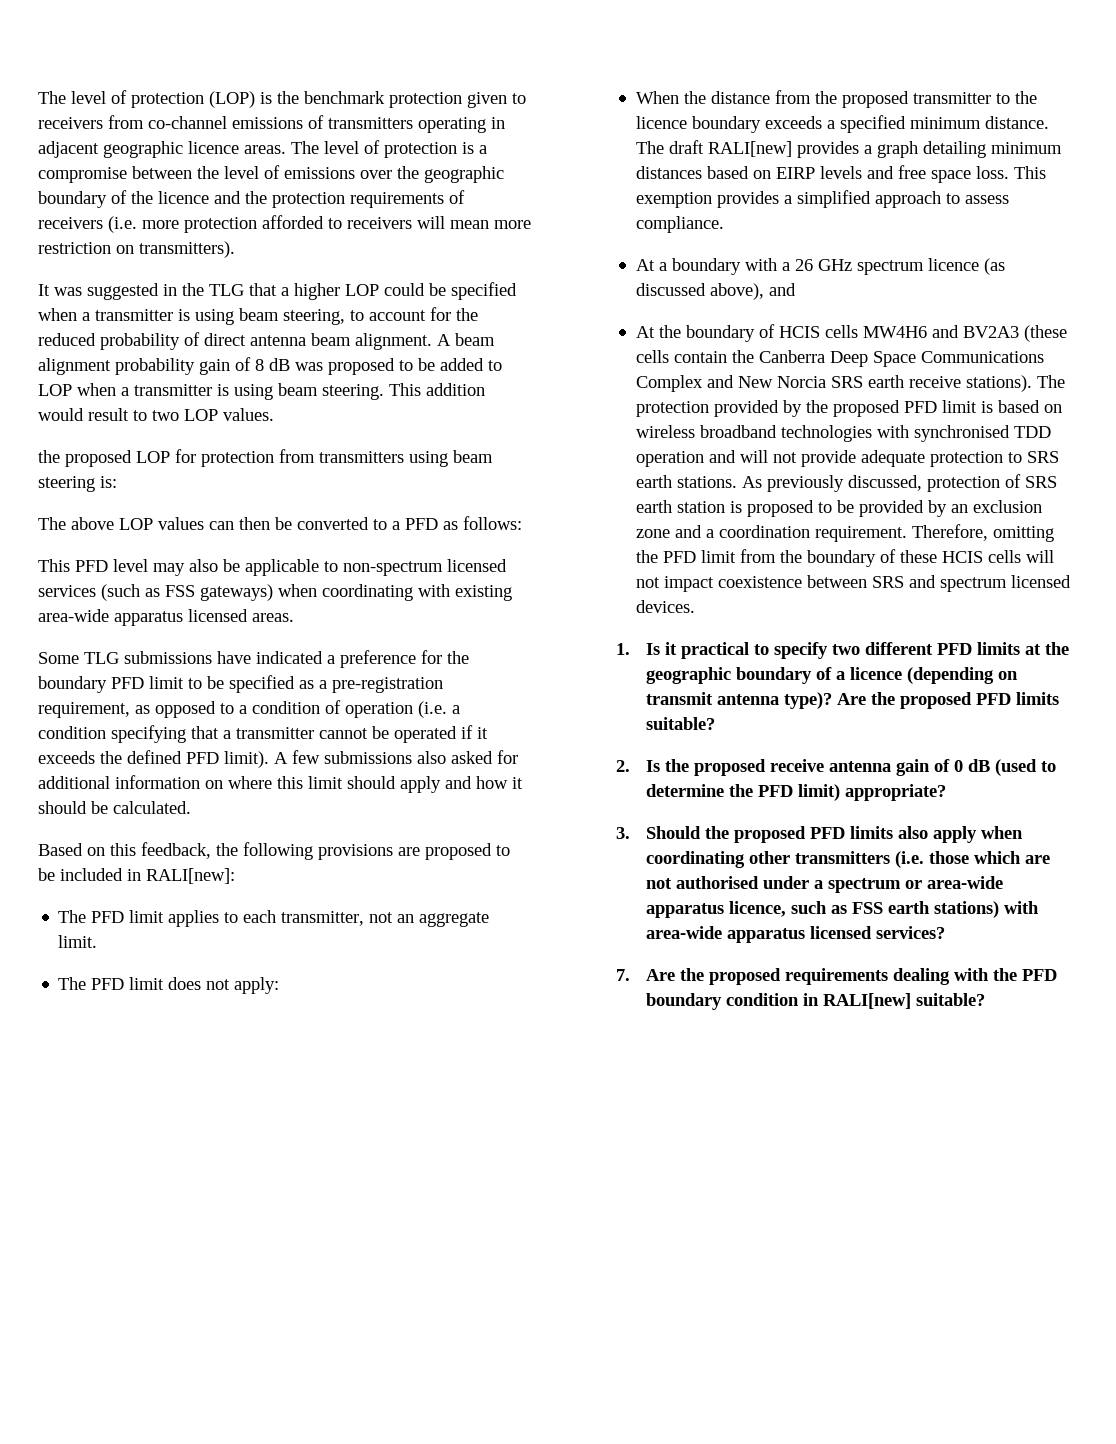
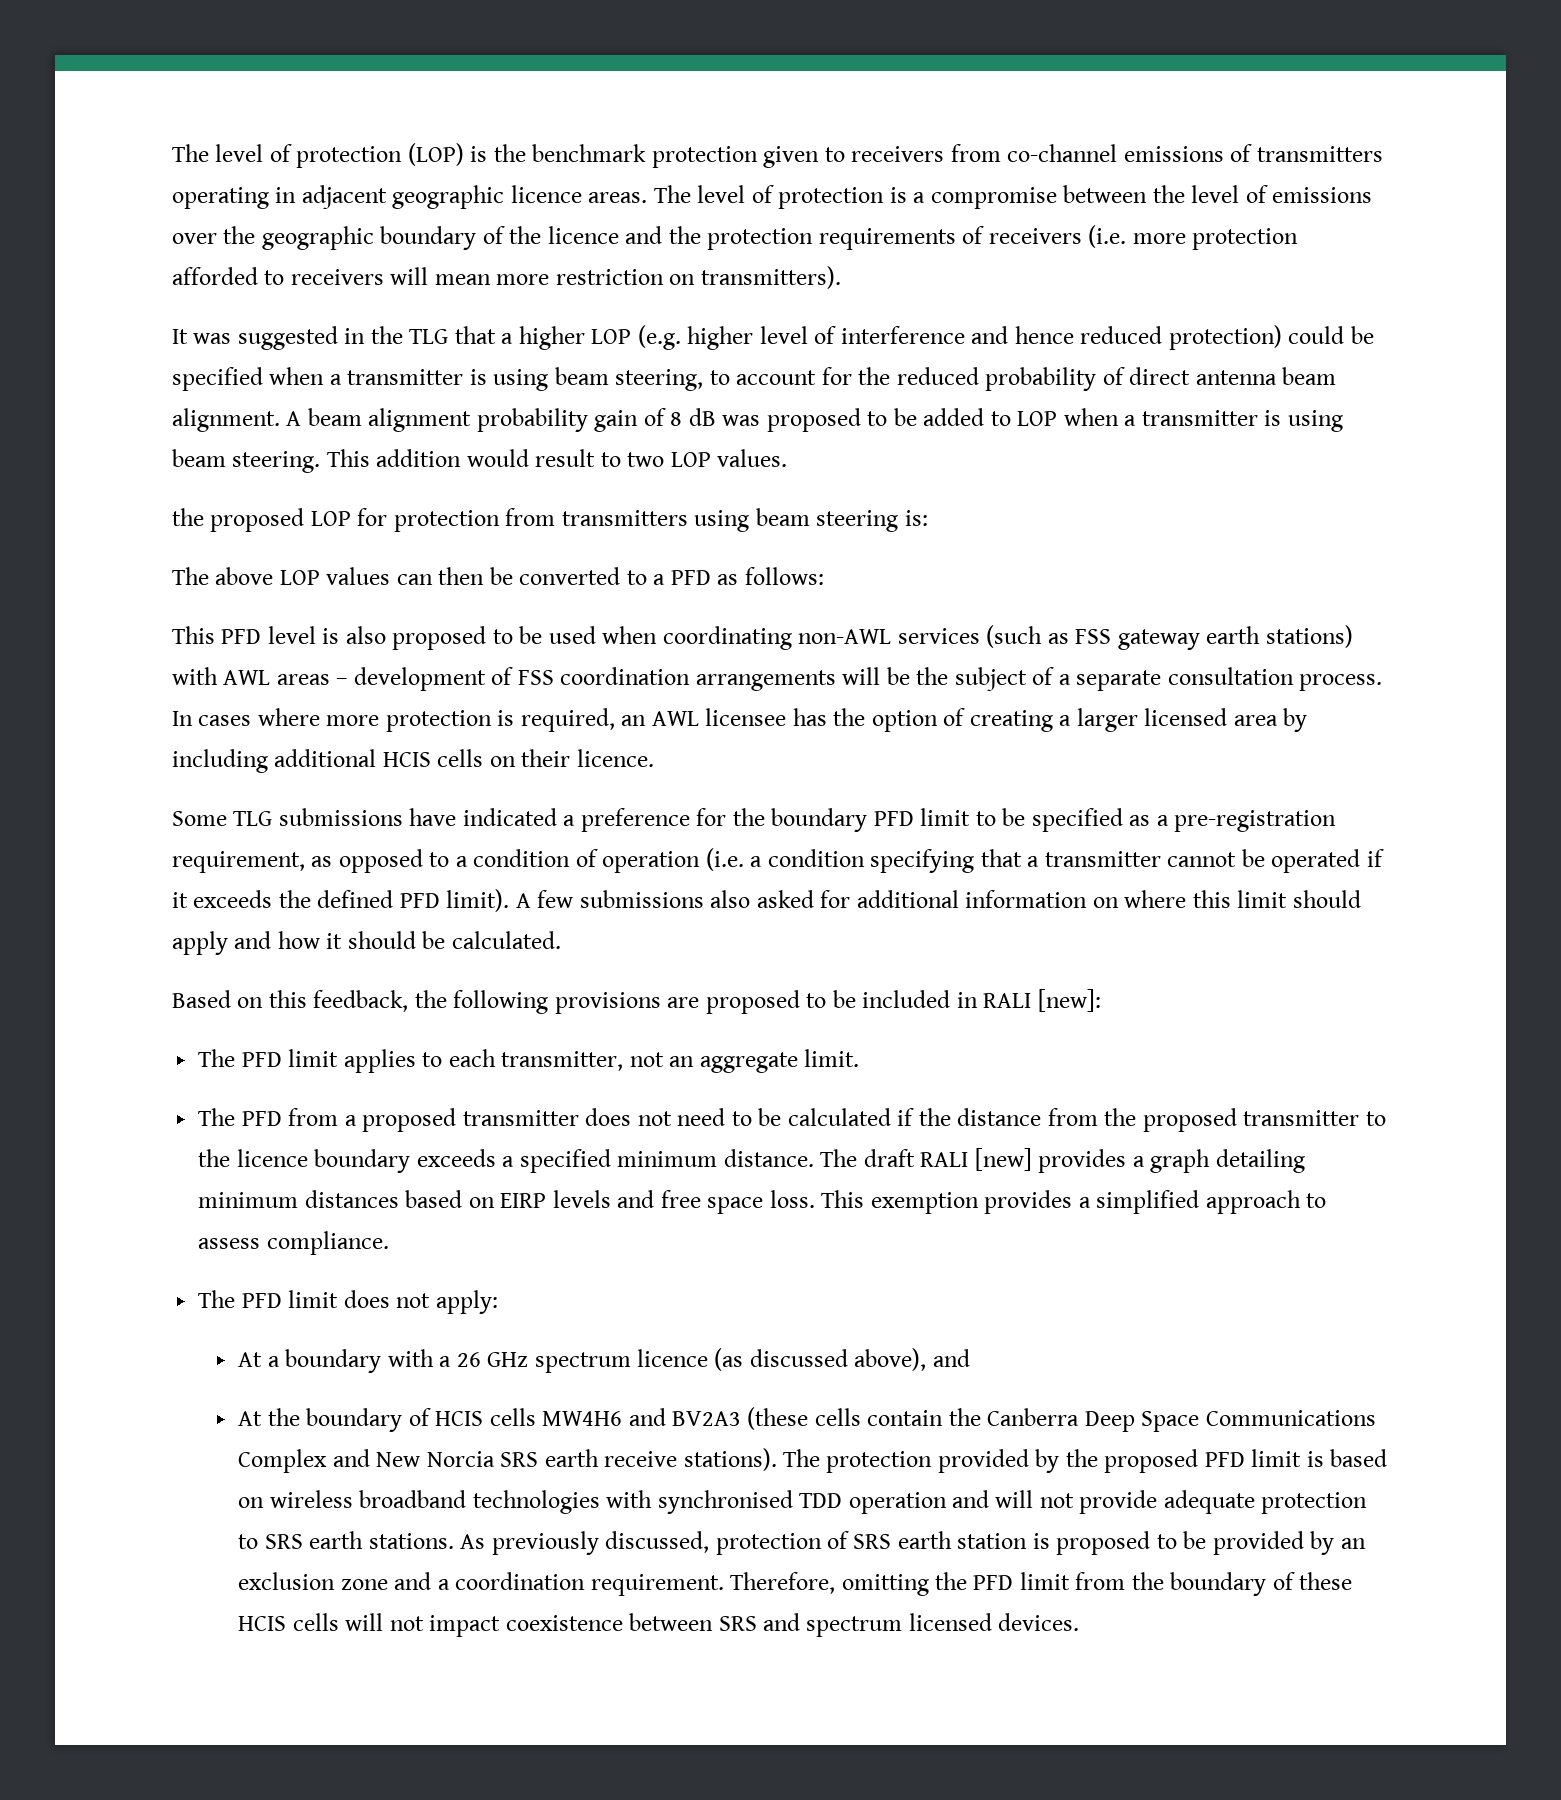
- It was suggested in the TLG that a higher LOP could be specified when a transmitter is using beam steering, to account for the reduced probability of direct antenna beam alignment.
+ It was suggested in the TLG that a higher LOP (e.g. higher level of interference and hence reduced protection) could be specified when a transmitter is using beam steering, to account for the reduced probability of direct antenna beam alignment.
- This PFD level may also be applicable to non-spectrum licensed services (such as FSS gateways) when coordinating with existing area-wide apparatus licensed areas.
+ This PFD level is also proposed to be used when coordinating non-AWL services (such as FSS gateway earth stations) with AWL areas – development of FSS coordination arrangements will be the subject of a separate consultation process. In cases where more protection is required, an AWL licensee has the option of creating a larger licensed area by including additional HCIS cells on their licence.
- Based on this feedback, the following provisions are proposed to be included in RALI[new]:
+ Based on this feedback, the following provisions are proposed to be included in RALI [new]:
- The PFD limit does not apply:
- When the distance from the proposed transmitter to the licence boundary exceeds a specified minimum distance.
+ The PFD from a proposed transmitter does not need to be calculated if the distance from the proposed transmitter to the licence boundary exceeds a specified minimum distance.
- The draft RALI[new] provides a graph detailing minimum distances based on EIRP levels and free space loss.
+ The draft RALI [new] provides a graph detailing minimum distances based on EIRP levels and free space loss.
+ The PFD limit does not apply:
- 1. Is it practical to specify two different PFD limits at the geographic boundary of a licence (depending on transmit antenna type)? Are the proposed PFD limits suitable?
- 2. Is the proposed receive antenna gain of 0 dB (used to determine the PFD limit) appropriate?
- 3. Should the proposed PFD limits also apply when coordinating other transmitters (i.e. those which are not authorised under a spectrum or area-wide apparatus licence, such as FSS earth stations) with area-wide apparatus licensed services?
- 7. Are the proposed requirements dealing with the PFD boundary condition in RALI[new] suitable?

